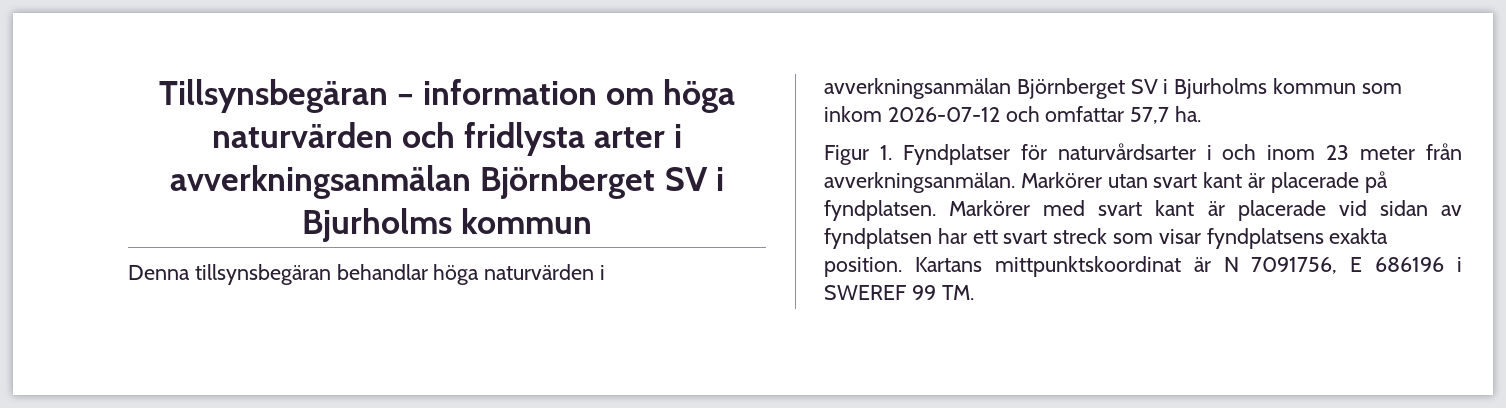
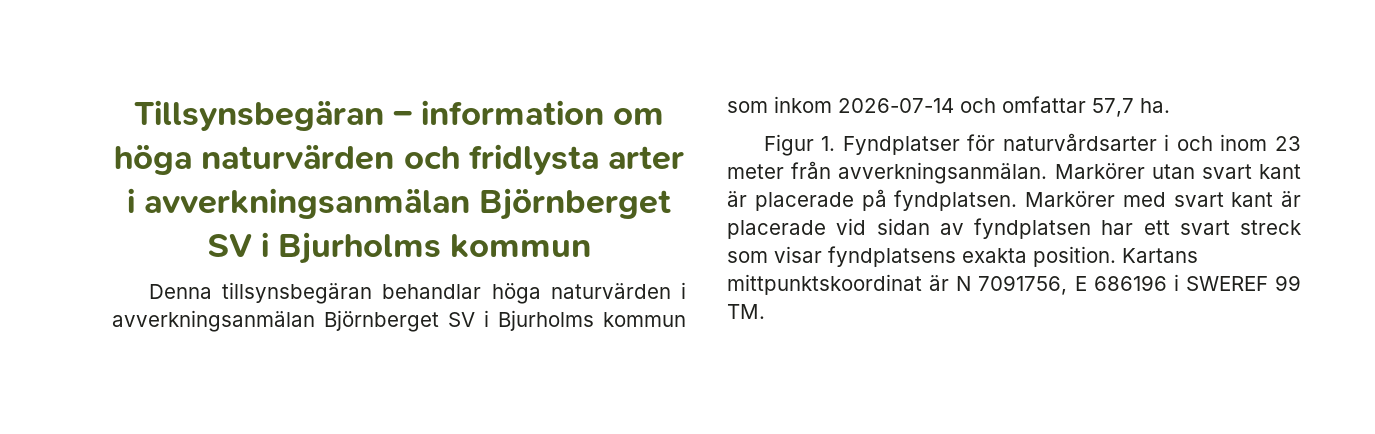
- Denna tillsynsbegäran behandlar höga naturvärden i avverkningsanmälan Björnberget SV i Bjurholms kommun som inkom 2026-07-12 och omfattar 57,7 ha.
+ Denna tillsynsbegäran behandlar höga naturvärden i avverkningsanmälan Björnberget SV i Bjurholms kommun som inkom 2026-07-14 och omfattar 57,7 ha.

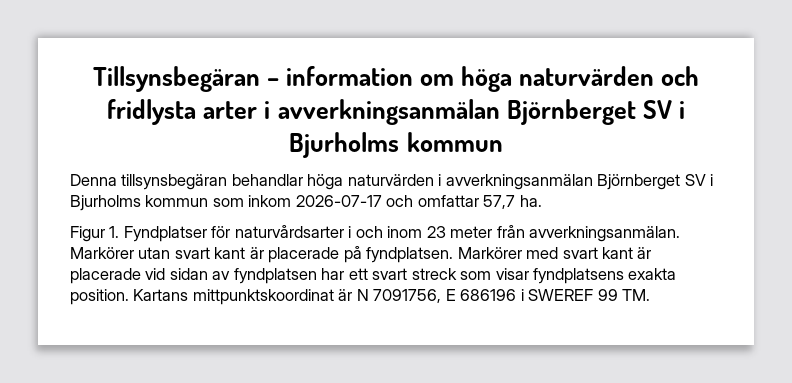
- Denna tillsynsbegäran behandlar höga naturvärden i avverkningsanmälan Björnberget SV i Bjurholms kommun som inkom 2026-07-14 och omfattar 57,7 ha.
+ Denna tillsynsbegäran behandlar höga naturvärden i avverkningsanmälan Björnberget SV i Bjurholms kommun som inkom 2026-07-17 och omfattar 57,7 ha.

